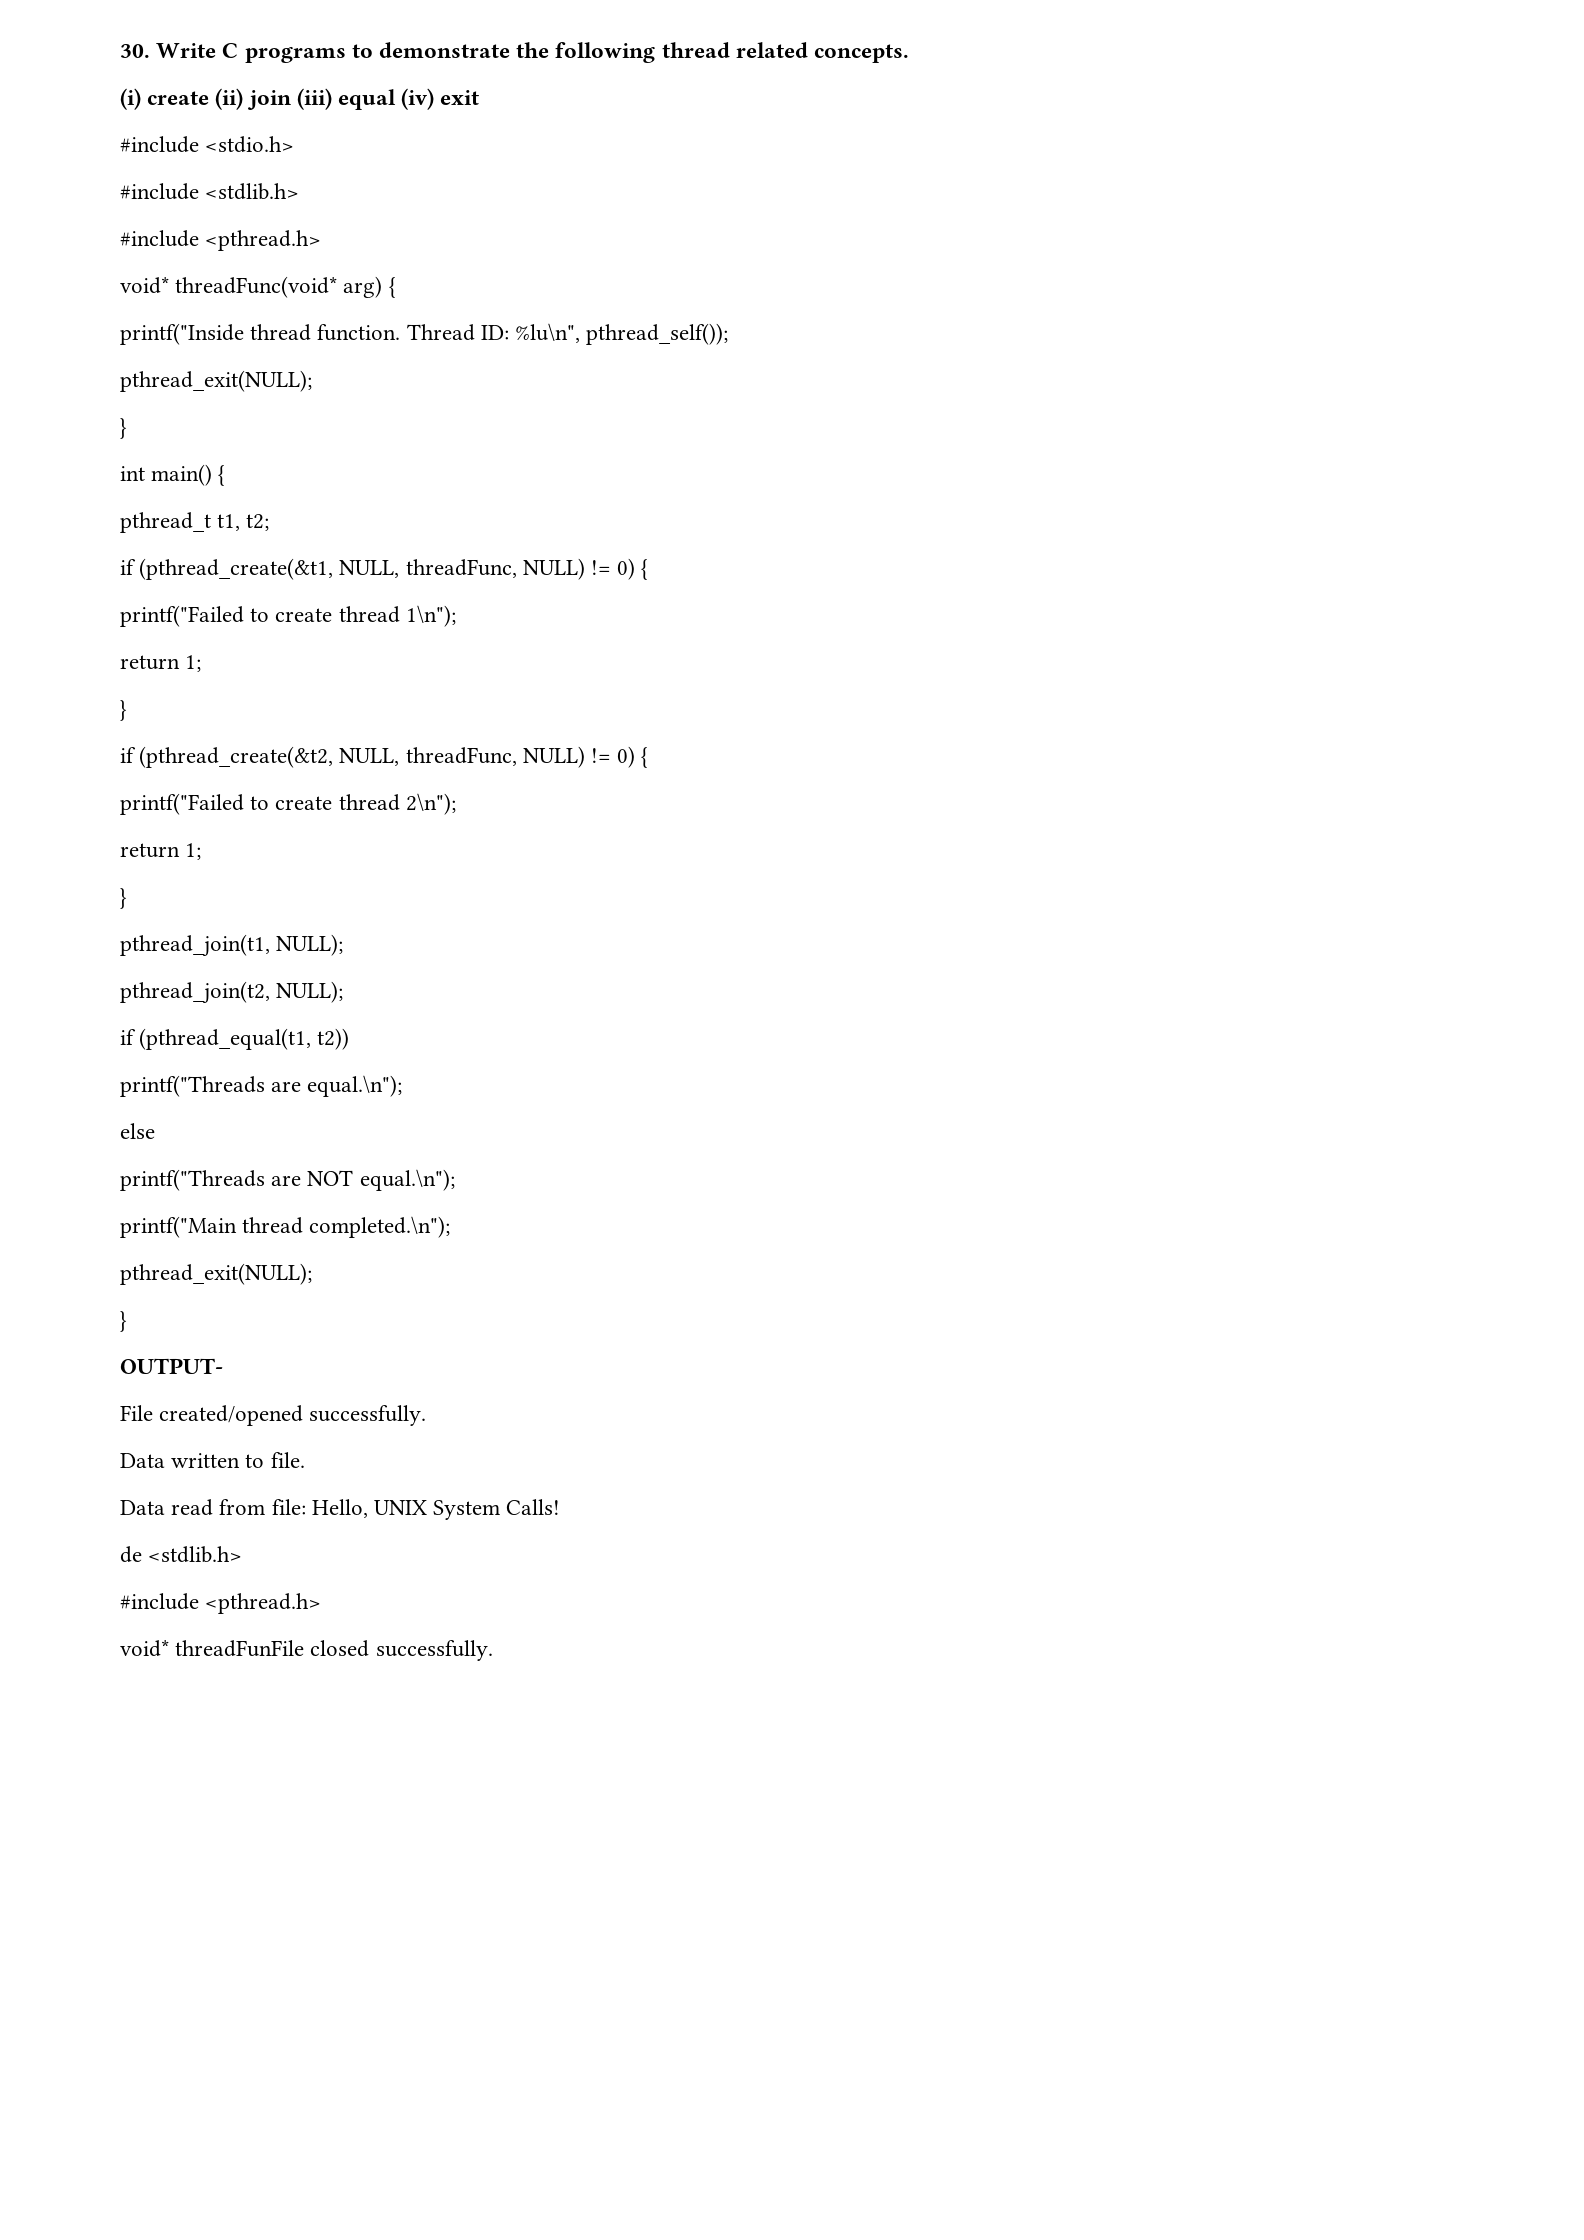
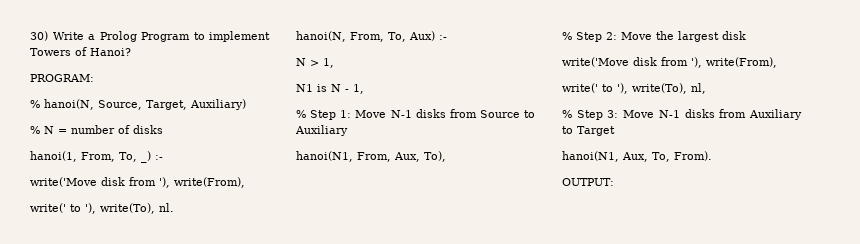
- 30. Write C programs to demonstrate the following thread related concepts.
- (i) create (ii) join (iii) equal (iv) exit
- #include <stdio.h>
- #include <stdlib.h>
- #include <pthread.h>
- void* threadFunc(void* arg) {
- printf("Inside thread function. Thread ID: %lu\n", pthread_self());
- pthread_exit(NULL);
- }
- int main() {
- pthread_t t1, t2;
- if (pthread_create(&t1, NULL, threadFunc, NULL) != 0) {
- printf("Failed to create thread 1\n");
- return 1;
- }
- if (pthread_create(&t2, NULL, threadFunc, NULL) != 0) {
- printf("Failed to create thread 2\n");
- return 1;
- }
- pthread_join(t1, NULL);
- pthread_join(t2, NULL);
- if (pthread_equal(t1, t2))
- printf("Threads are equal.\n");
- else
- printf("Threads are NOT equal.\n");
- printf("Main thread completed.\n");
- pthread_exit(NULL);
- }
- OUTPUT-
- File created/opened successfully.
- Data written to file.
- Data read from file: Hello, UNIX System Calls!
- de <stdlib.h>
- #include <pthread.h>
- void* threadFunFile closed successfully.
+ 30) Write a Prolog Program to implement Towers of Hanoi?
+ PROGRAM:
+ % hanoi(N, Source, Target, Auxiliary)
+ % N = number of disks
+ hanoi(1, From, To, _) :-
+ write('Move disk from '), write(From),
+ write(' to '), write(To), nl.
+ hanoi(N, From, To, Aux) :-
+ N > 1,
+ N1 is N - 1,
+ % Step 1: Move N-1 disks from Source to Auxiliary
+ hanoi(N1, From, Aux, To),
+ % Step 2: Move the largest disk
+ write('Move disk from '), write(From),
+ write(' to '), write(To), nl,
+ % Step 3: Move N-1 disks from Auxiliary to Target
+ hanoi(N1, Aux, To, From).
+ OUTPUT:

